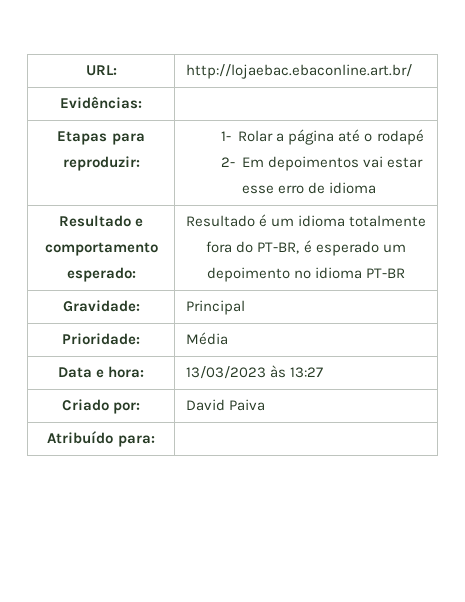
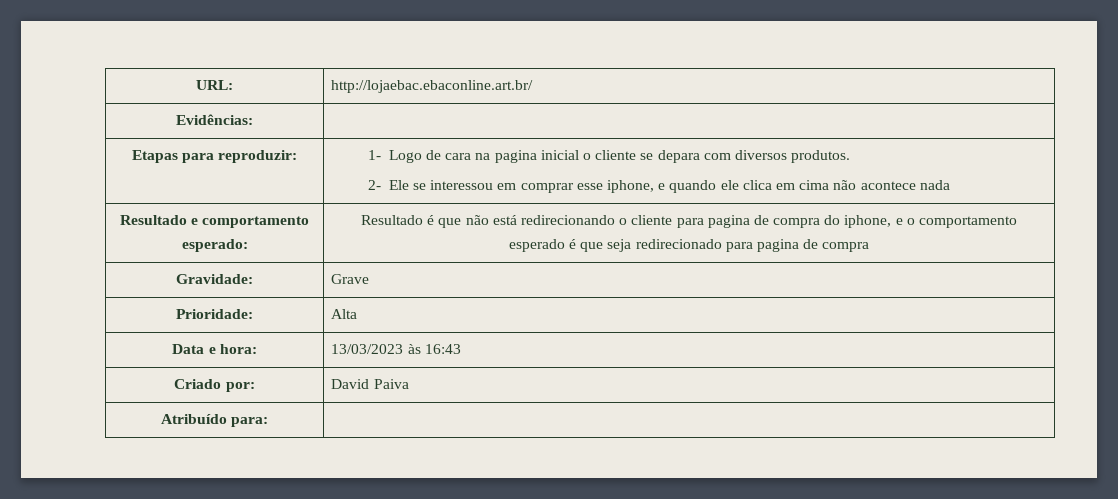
- Etapas para reproduzir: | 1- Rolar a página até o rodapé
- 2- Em depoimentos vai estar esse erro de idioma
+ Etapas para reproduzir: | 1- Logo de cara na pagina inicial o cliente se depara com diversos produtos.
+ 2- Ele se interessou em comprar esse iphone, e quando ele clica em cima não acontece nada
- Resultado e comportamento esperado: | Resultado é um idioma totalmente fora do PT-BR, é esperado um depoimento no idioma PT-BR
+ Resultado e comportamento esperado: | Resultado é que não está redirecionando o cliente para pagina de compra do iphone, e o comportamento esperado é que seja redirecionado para pagina de compra
- Gravidade: | Principal
+ Gravidade: | Grave
- Prioridade: | Média
+ Prioridade: | Alta
- Data e hora: | 13/03/2023 às 13:27
+ Data e hora: | 13/03/2023 às 16:43

